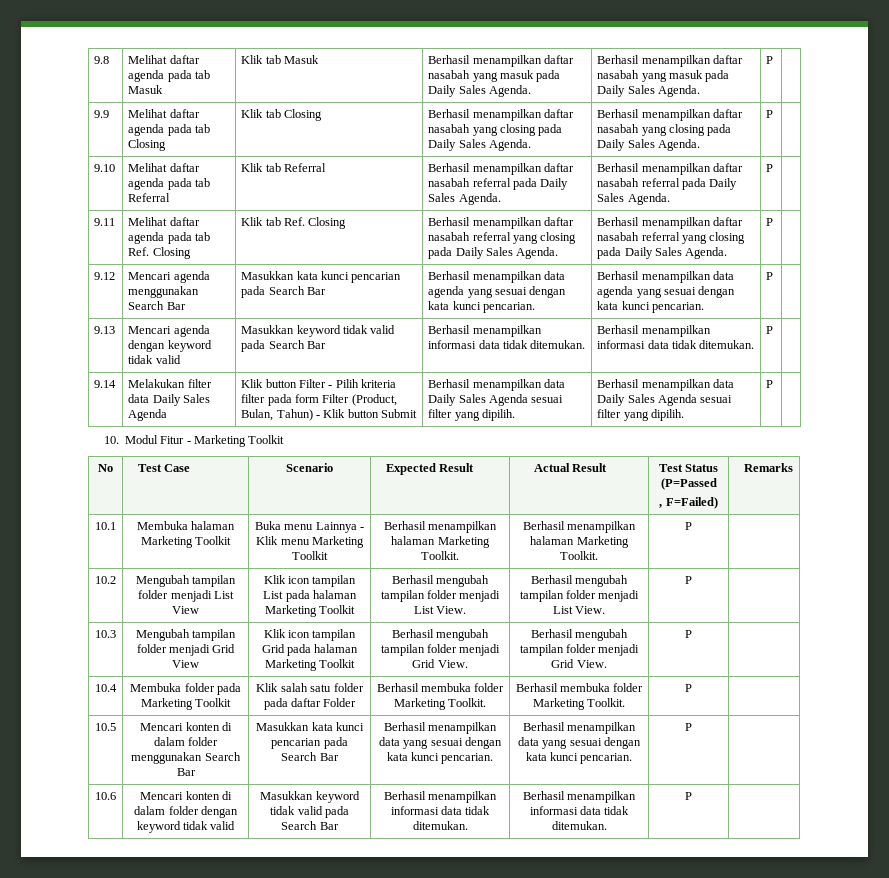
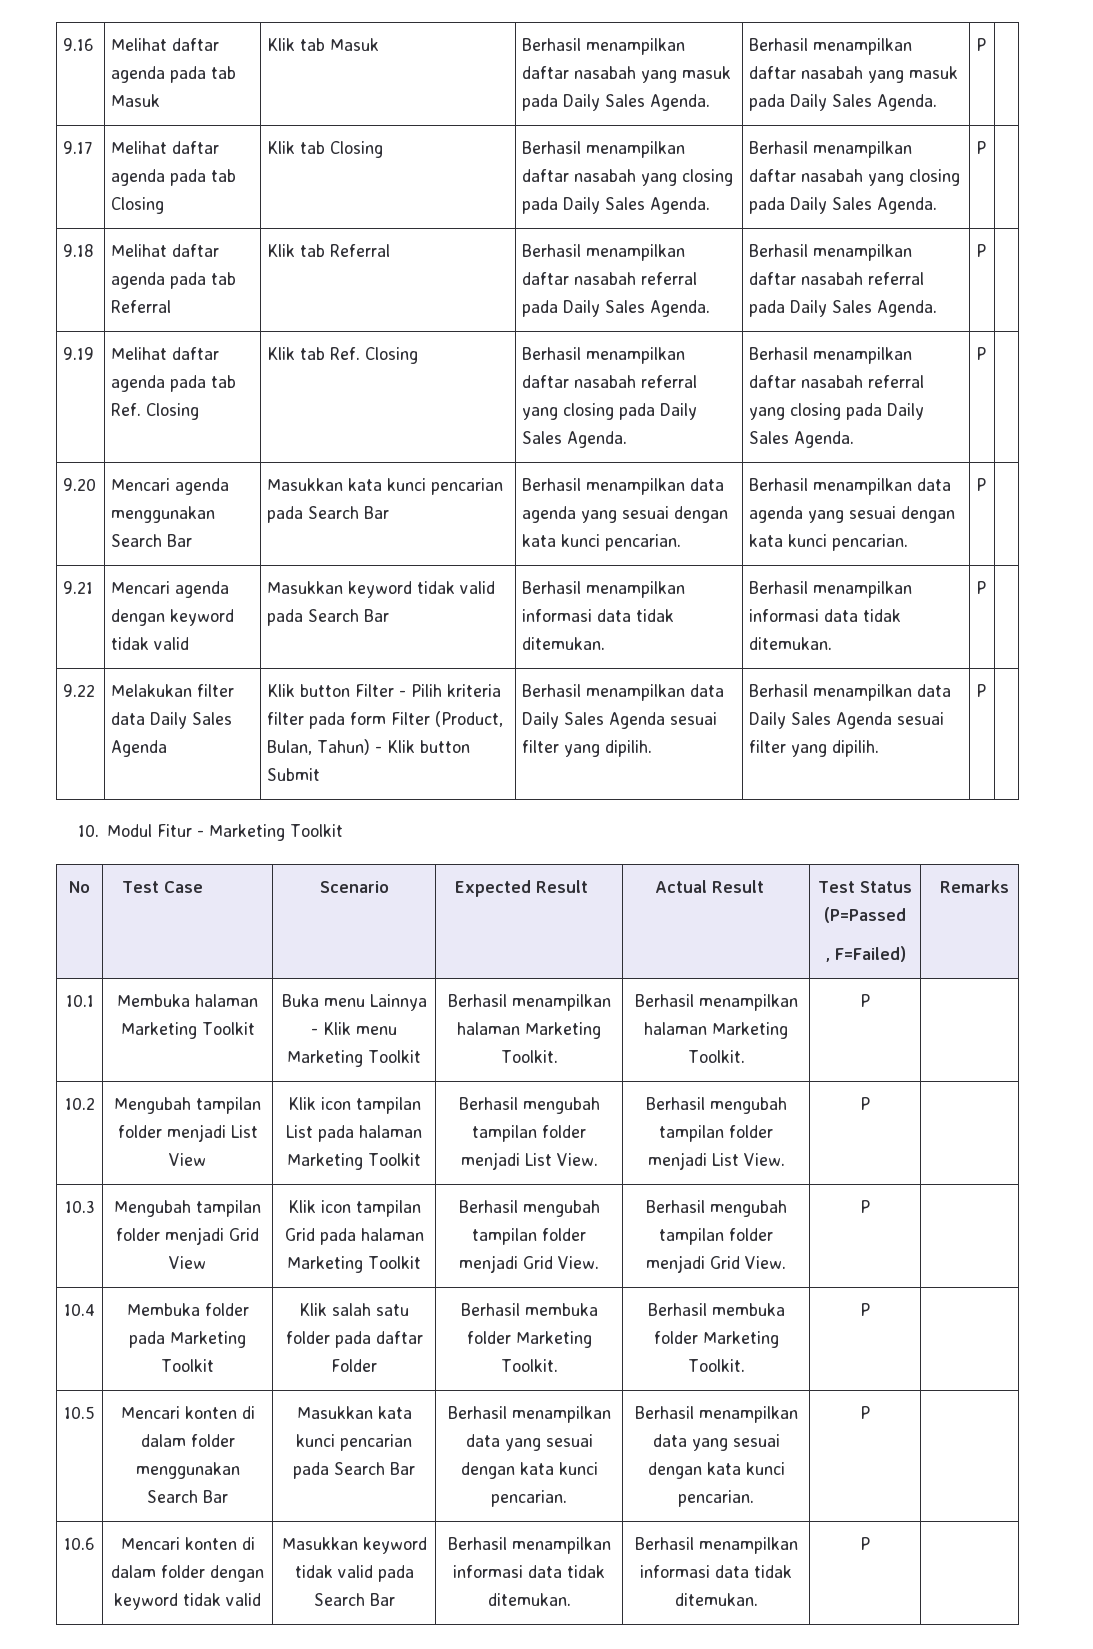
- 9.8 | Melihat daftar agenda pada tab Masuk | Klik tab Masuk | Berhasil menampilkan daftar nasabah yang masuk pada Daily Sales Agenda. | Berhasil menampilkan daftar nasabah yang masuk pada Daily Sales Agenda. | P |
+ 9.16 | Melihat daftar agenda pada tab Masuk | Klik tab Masuk | Berhasil menampilkan daftar nasabah yang masuk pada Daily Sales Agenda. | Berhasil menampilkan daftar nasabah yang masuk pada Daily Sales Agenda. | P |
- 9.9 | Melihat daftar agenda pada tab Closing | Klik tab Closing | Berhasil menampilkan daftar nasabah yang closing pada Daily Sales Agenda. | Berhasil menampilkan daftar nasabah yang closing pada Daily Sales Agenda. | P |
+ 9.17 | Melihat daftar agenda pada tab Closing | Klik tab Closing | Berhasil menampilkan daftar nasabah yang closing pada Daily Sales Agenda. | Berhasil menampilkan daftar nasabah yang closing pada Daily Sales Agenda. | P |
- 9.10 | Melihat daftar agenda pada tab Referral | Klik tab Referral | Berhasil menampilkan daftar nasabah referral pada Daily Sales Agenda. | Berhasil menampilkan daftar nasabah referral pada Daily Sales Agenda. | P |
+ 9.18 | Melihat daftar agenda pada tab Referral | Klik tab Referral | Berhasil menampilkan daftar nasabah referral pada Daily Sales Agenda. | Berhasil menampilkan daftar nasabah referral pada Daily Sales Agenda. | P |
- 9.11 | Melihat daftar agenda pada tab Ref. Closing | Klik tab Ref. Closing | Berhasil menampilkan daftar nasabah referral yang closing pada Daily Sales Agenda. | Berhasil menampilkan daftar nasabah referral yang closing pada Daily Sales Agenda. | P |
+ 9.19 | Melihat daftar agenda pada tab Ref. Closing | Klik tab Ref. Closing | Berhasil menampilkan daftar nasabah referral yang closing pada Daily Sales Agenda. | Berhasil menampilkan daftar nasabah referral yang closing pada Daily Sales Agenda. | P |
- 9.12 | Mencari agenda menggunakan Search Bar | Masukkan kata kunci pencarian pada Search Bar | Berhasil menampilkan data agenda yang sesuai dengan kata kunci pencarian. | Berhasil menampilkan data agenda yang sesuai dengan kata kunci pencarian. | P |
+ 9.20 | Mencari agenda menggunakan Search Bar | Masukkan kata kunci pencarian pada Search Bar | Berhasil menampilkan data agenda yang sesuai dengan kata kunci pencarian. | Berhasil menampilkan data agenda yang sesuai dengan kata kunci pencarian. | P |
- 9.13 | Mencari agenda dengan keyword tidak valid | Masukkan keyword tidak valid pada Search Bar | Berhasil menampilkan informasi data tidak ditemukan. | Berhasil menampilkan informasi data tidak ditemukan. | P |
+ 9.21 | Mencari agenda dengan keyword tidak valid | Masukkan keyword tidak valid pada Search Bar | Berhasil menampilkan informasi data tidak ditemukan. | Berhasil menampilkan informasi data tidak ditemukan. | P |
- 9.14
+ 9.22

